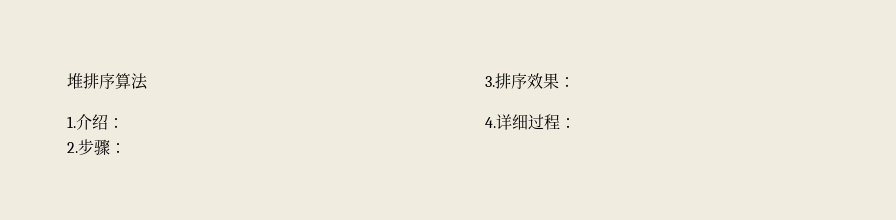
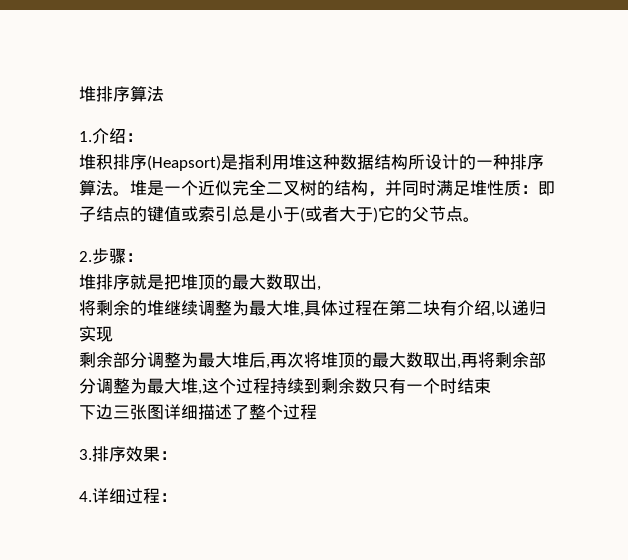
+ 堆积排序(Heapsort)是指利用堆这种数据结构所设计的一种排序算法。堆是一个近似完全二叉树的结构，并同时满足堆性质：即子结点的键值或索引总是小于(或者大于)它的父节点。
  2.步骤：
+ 堆排序就是把堆顶的最大数取出,
+ 将剩余的堆继续调整为最大堆,具体过程在第二块有介绍,以递归实现
+ 剩余部分调整为最大堆后,再次将堆顶的最大数取出,再将剩余部分调整为最大堆,这个过程持续到剩余数只有一个时结束
+ 下边三张图详细描述了整个过程

